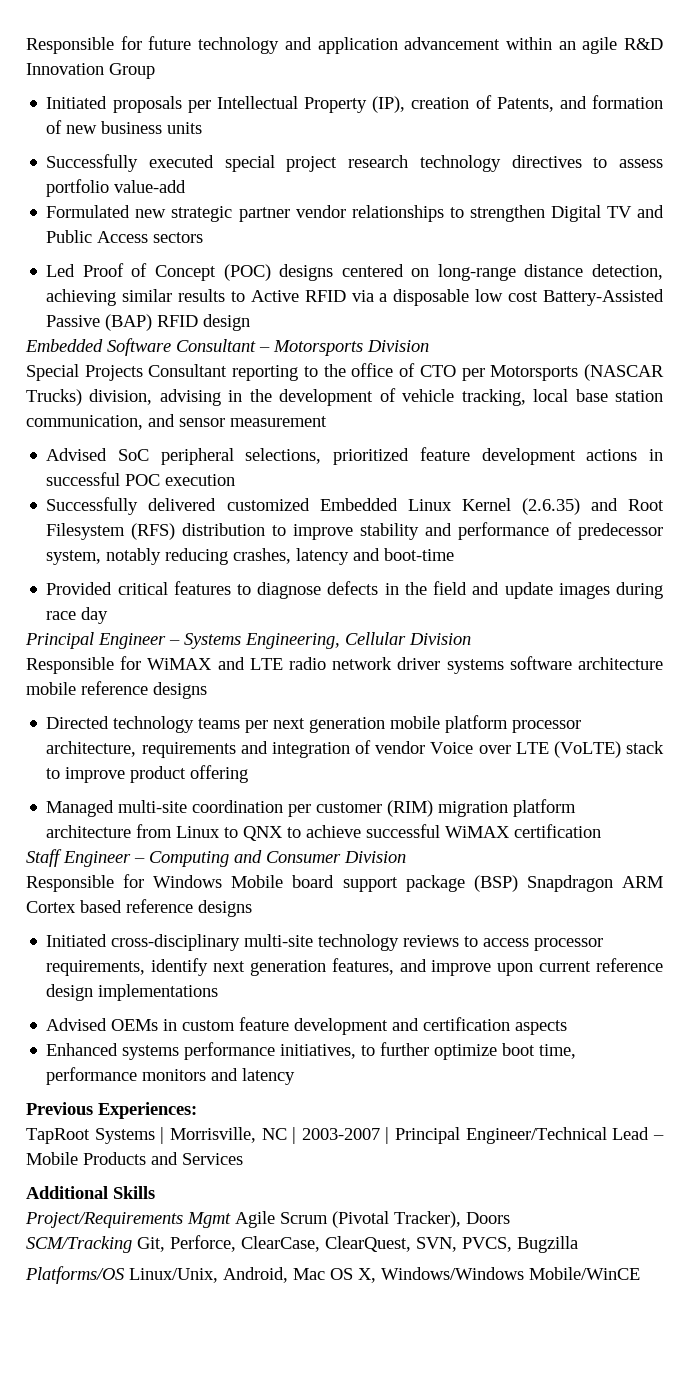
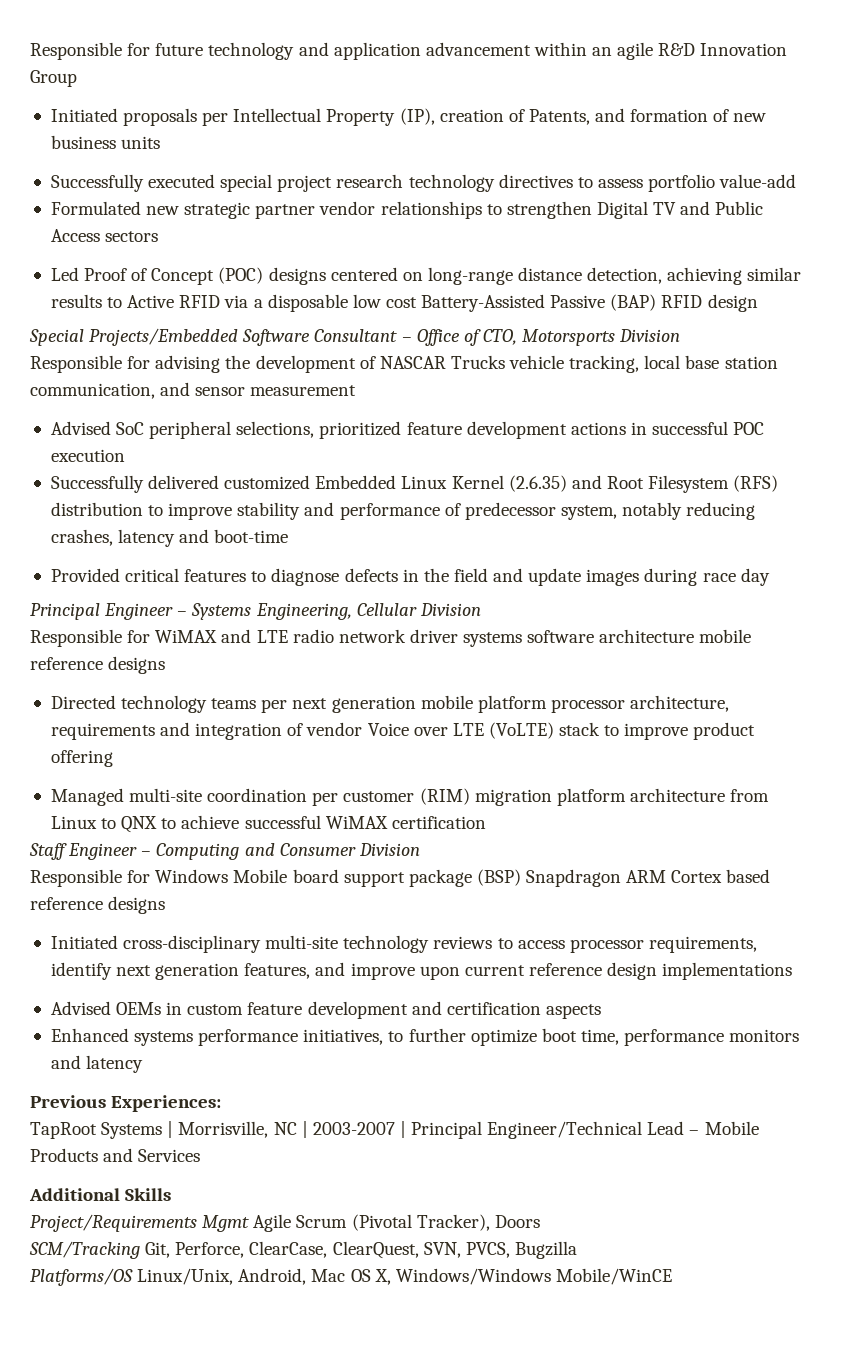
- Embedded Software Consultant – Motorsports Division
+ Special Projects/Embedded Software Consultant – Office of CTO, Motorsports Division
- Special Projects Consultant reporting to the office of CTO per Motorsports (NASCAR Trucks) division, advising in the development of vehicle tracking, local base station communication, and sensor measurement
+ Responsible for advising the development of NASCAR Trucks vehicle tracking, local base station communication, and sensor measurement

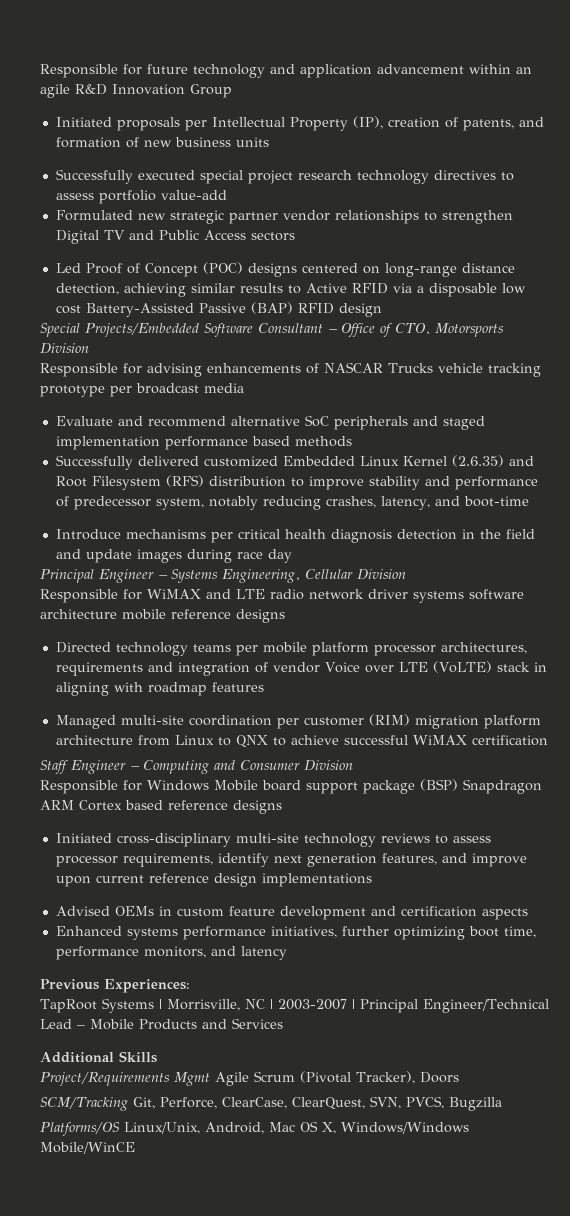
- Initiated proposals per Intellectual Property (IP), creation of Patents, and formation of new business units
+ Initiated proposals per Intellectual Property (IP), creation of patents, and formation of new business units
- Responsible for advising the development of NASCAR Trucks vehicle tracking, local base station communication, and sensor measurement
- Advised SoC peripheral selections, prioritized feature development actions in successful POC execution
+ Responsible for advising enhancements of NASCAR Trucks vehicle tracking prototype per broadcast media
+ Evaluate and recommend alternative SoC peripherals and staged implementation performance based methods
- Successfully delivered customized Embedded Linux Kernel (2.6.35) and Root Filesystem (RFS) distribution to improve stability and performance of predecessor system, notably reducing crashes, latency and boot-time
+ Successfully delivered customized Embedded Linux Kernel (2.6.35) and Root Filesystem (RFS) distribution to improve stability and performance of predecessor system, notably reducing crashes, latency, and boot-time
- Provided critical features to diagnose defects in the field and update images during race day
+ Introduce mechanisms per critical health diagnosis detection in the field and update images during race day
- Directed technology teams per next generation mobile platform processor architecture, requirements and integration of vendor Voice over LTE (VoLTE) stack to improve product offering
+ Directed technology teams per mobile platform processor architectures, requirements and integration of vendor Voice over LTE (VoLTE) stack in aligning with roadmap features
- Initiated cross-disciplinary multi-site technology reviews to access processor requirements, identify next generation features, and improve upon current reference design implementations
+ Initiated cross-disciplinary multi-site technology reviews to assess processor requirements, identify next generation features, and improve upon current reference design implementations
- Enhanced systems performance initiatives, to further optimize boot time, performance monitors and latency
+ Enhanced systems performance initiatives, further optimizing boot time, performance monitors, and latency

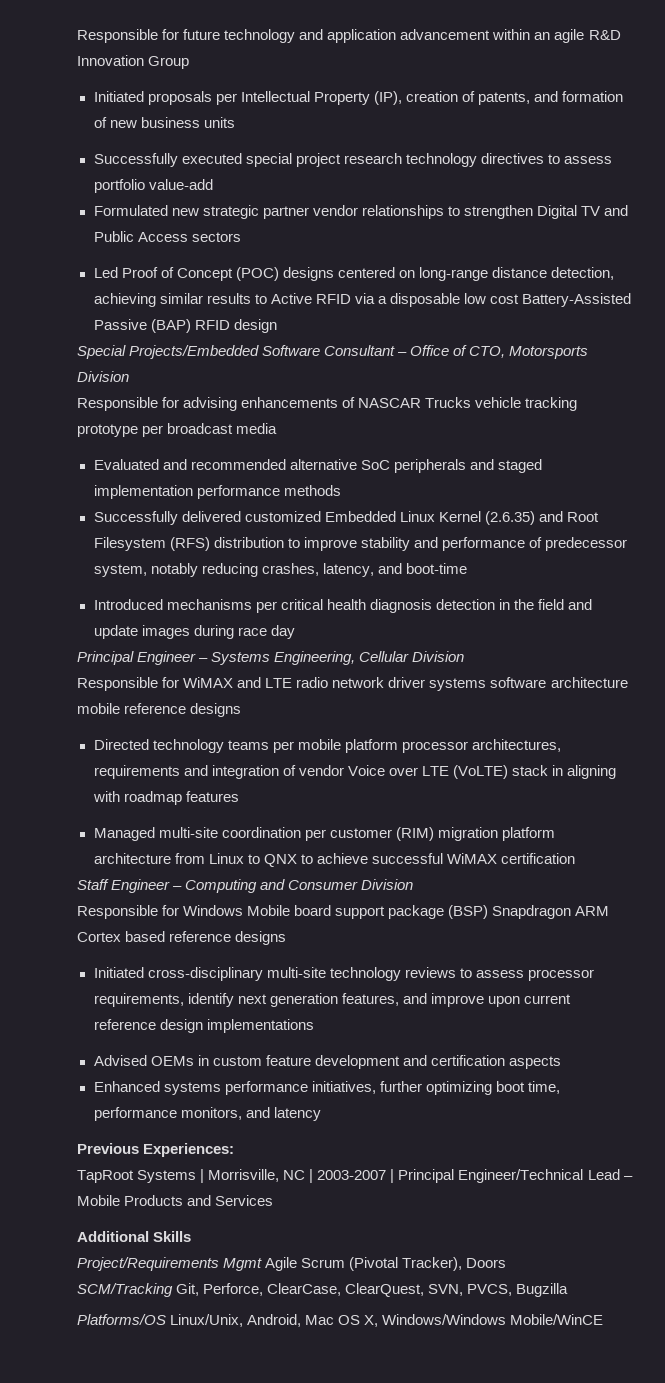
- Evaluate and recommend alternative SoC peripherals and staged implementation performance based methods
+ Evaluated and recommended alternative SoC peripherals and staged implementation performance methods
- Introduce mechanisms per critical health diagnosis detection in the field and update images during race day
+ Introduced mechanisms per critical health diagnosis detection in the field and update images during race day

